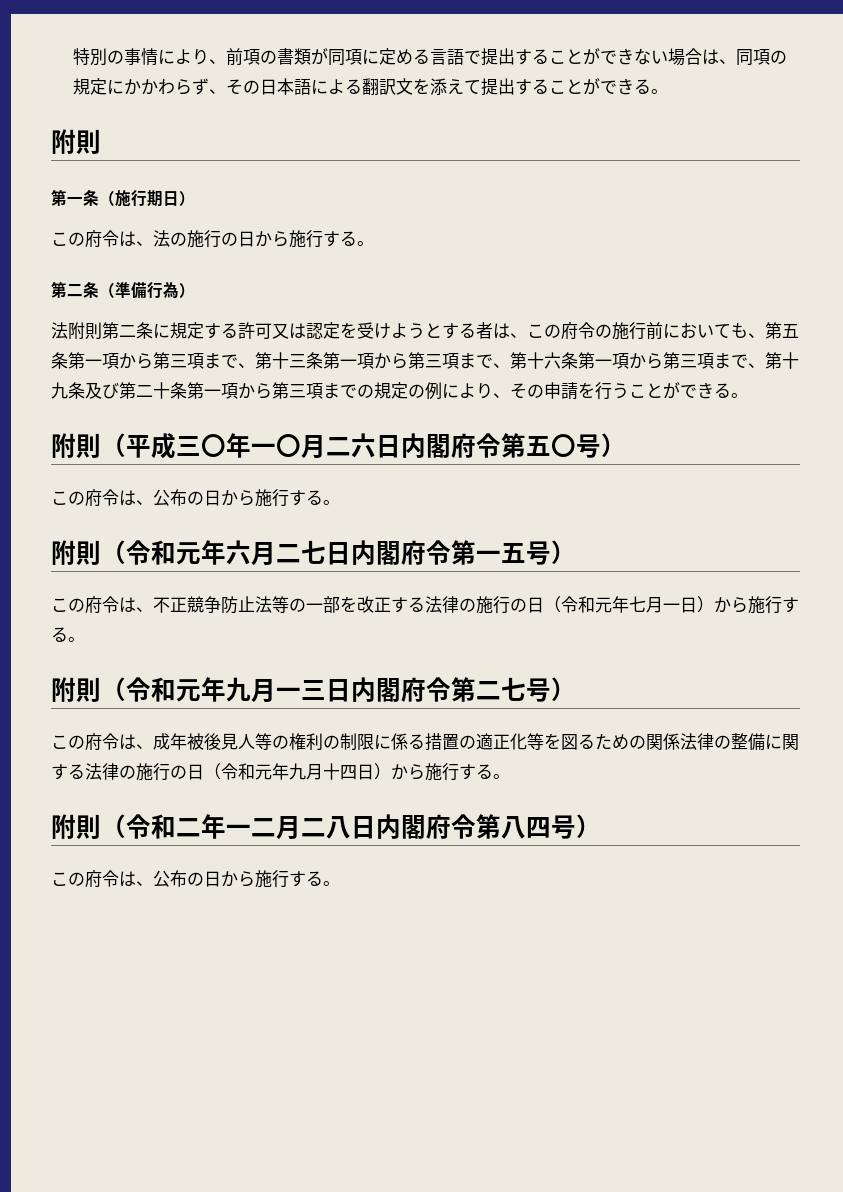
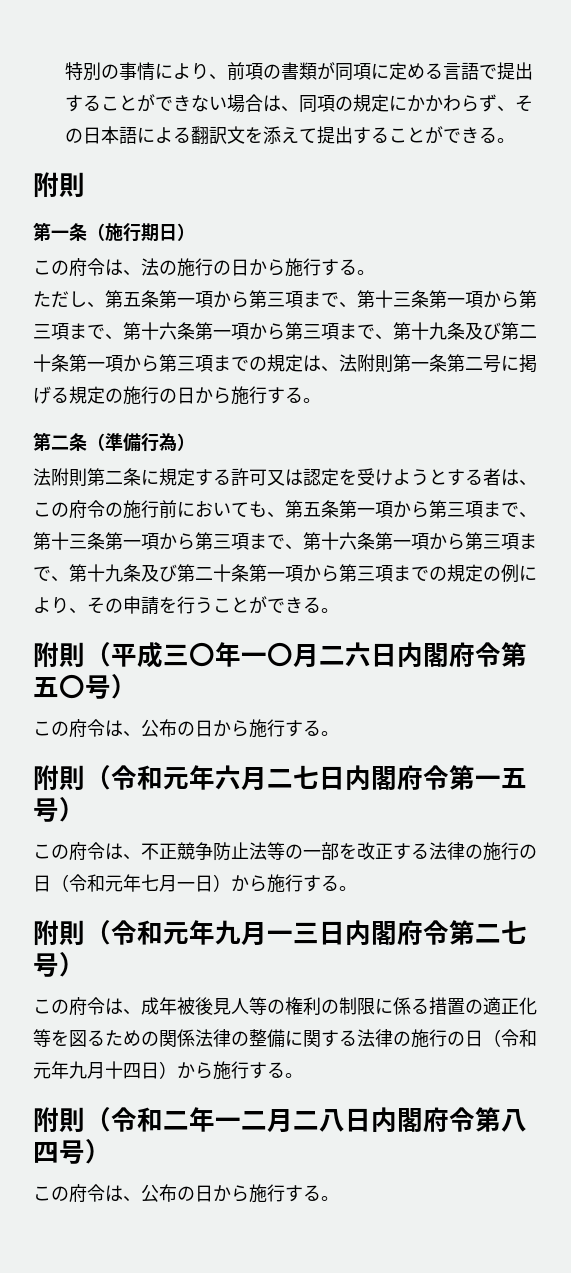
+ ただし、第五条第一項から第三項まで、第十三条第一項から第三項まで、第十六条第一項から第三項まで、第十九条及び第二十条第一項から第三項までの規定は、法附則第一条第二号に掲げる規定の施行の日から施行する。

